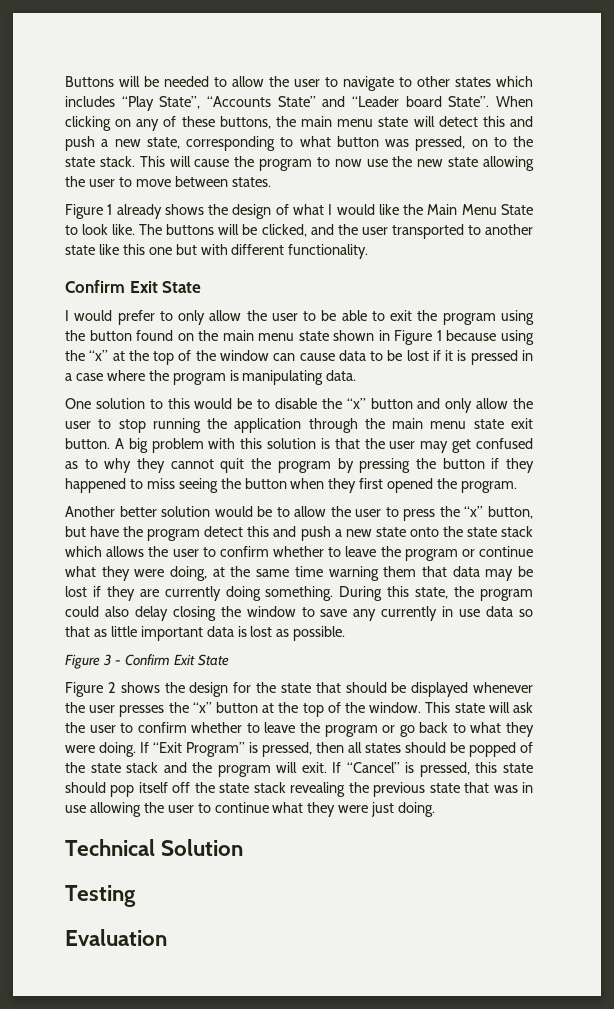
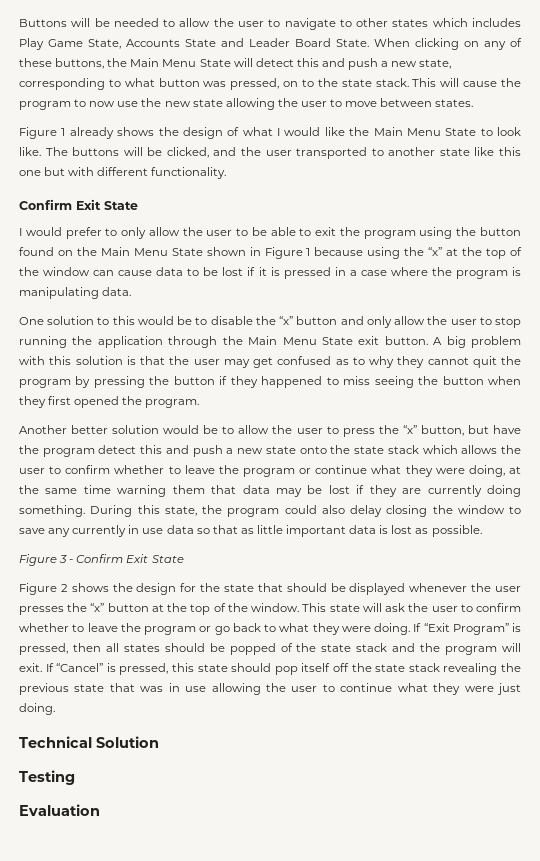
- Buttons will be needed to allow the user to navigate to other states which includes “Play State”, “Accounts State” and “Leader board State”.
+ Buttons will be needed to allow the user to navigate to other states which includes Play Game State, Accounts State and Leader Board State.
- When clicking on any of these buttons, the main menu state will detect this and push a new state, corresponding to what button was pressed, on to the state stack.
+ When clicking on any of these buttons, the Main Menu State will detect this and push a new state, corresponding to what button was pressed, on to the state stack.
- I would prefer to only allow the user to be able to exit the program using the button found on the main menu state shown in Figure 1 because using the “x” at the top of the window can cause data to be lost if it is pressed in a case where the program is manipulating data.
+ I would prefer to only allow the user to be able to exit the program using the button found on the Main Menu State shown in Figure 1 because using the “x” at the top of the window can cause data to be lost if it is pressed in a case where the program is manipulating data.
- One solution to this would be to disable the “x” button and only allow the user to stop running the application through the main menu state exit button.
+ One solution to this would be to disable the “x” button and only allow the user to stop running the application through the Main Menu State exit button.

